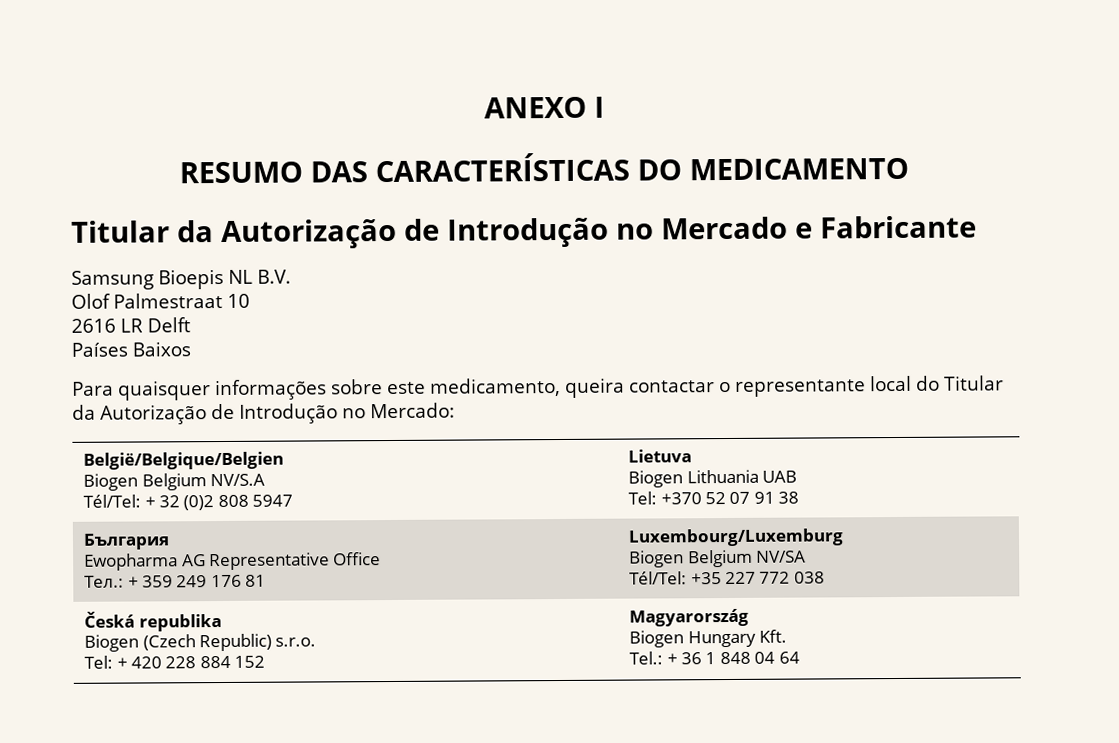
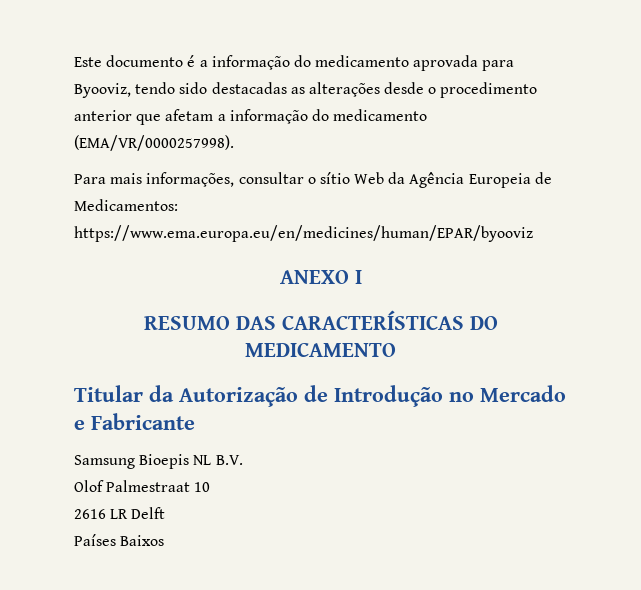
+ Este documento é a informação do medicamento aprovada para Byooviz, tendo sido destacadas as alterações desde o procedimento anterior que afetam a informação do medicamento (EMA/VR/0000257998).
+ Para mais informações, consultar o sítio Web da Agência Europeia de Medicamentos: https://www.ema.europa.eu/en/medicines/human/EPAR/byooviz
- Para quaisquer informações sobre este medicamento, queira contactar o representante local do Titular da Autorização de Introdução no Mercado:
- België/Belgique/Belgien
- Biogen Belgium NV/S.A
- Tél/Tel: + 32 (0)2 808 5947 | Lietuva
- Biogen Lithuania UAB
- Tel: +370 52 07 91 38
- България
- Ewopharma AG Representative Office
- Teл.: + 359 249 176 81 | Luxembourg/Luxemburg
- Biogen Belgium NV/SA
- Tél/Tel: +35 227 772 038
- Česká republika
- Biogen (Czech Republic) s.r.o.
- Tel: + 420 228 884 152 | Magyarország
- Biogen Hungary Kft.
- Tel.: + 36 1 848 04 64

